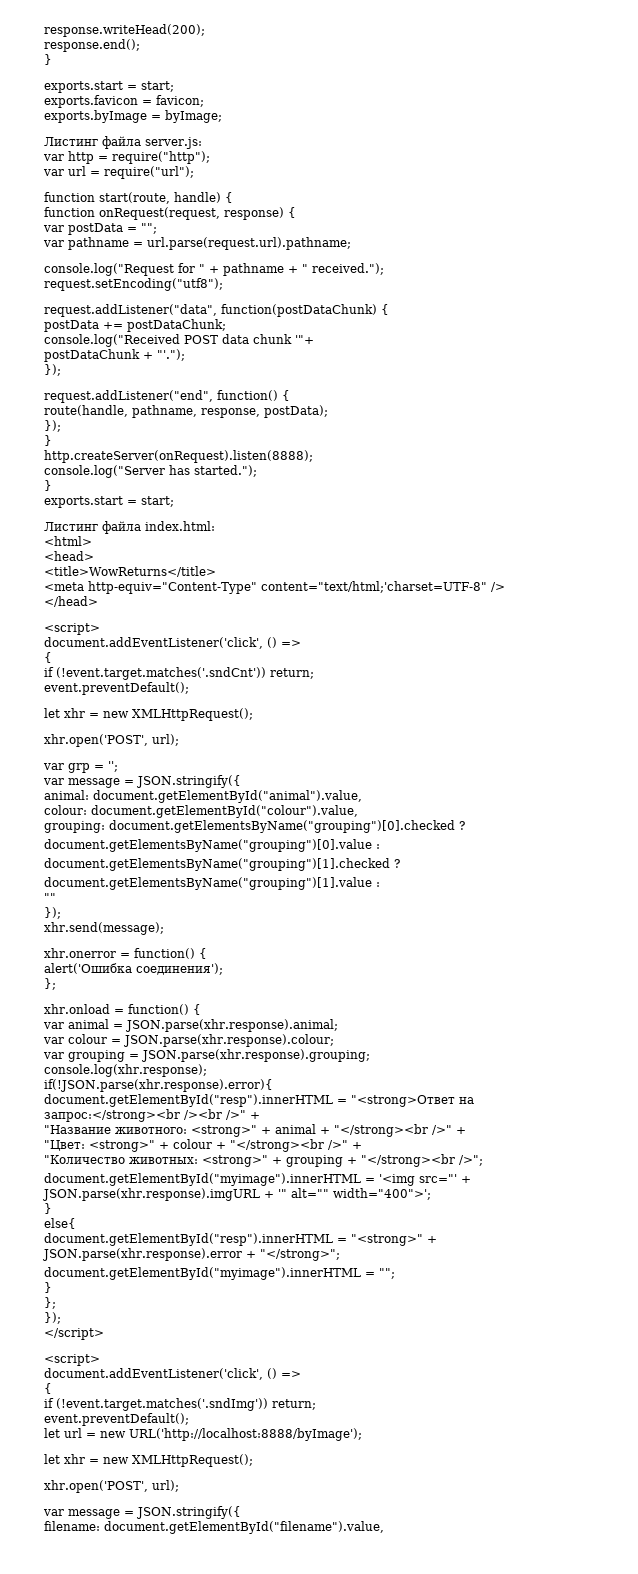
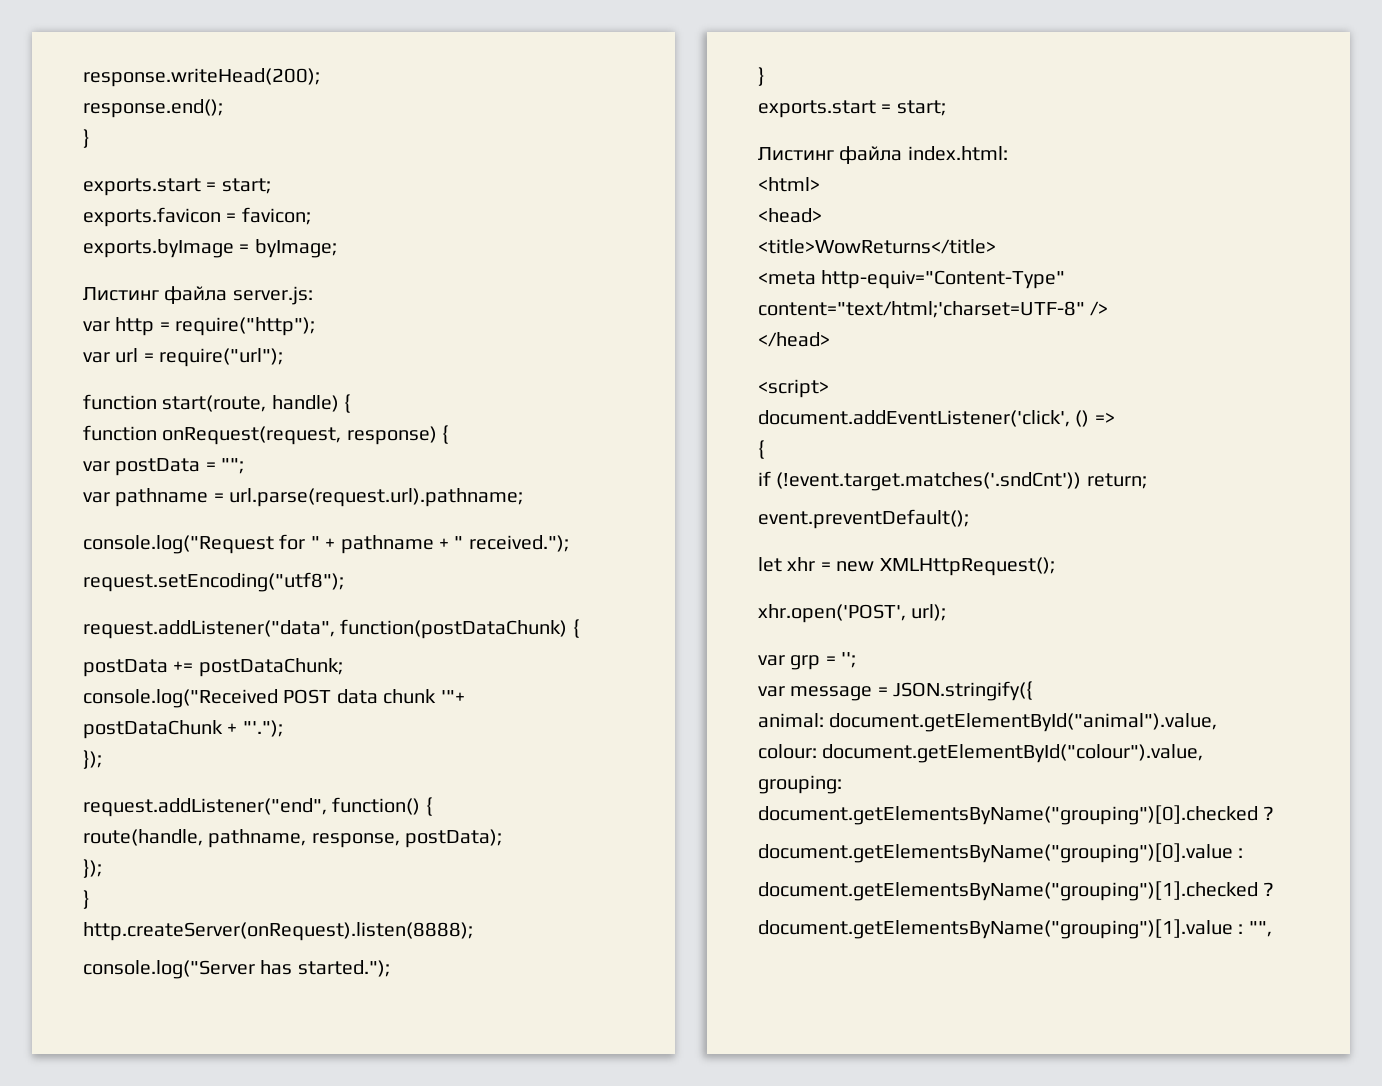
- document.getElementsByName("grouping")[1].value :
- ""
- });
- xhr.send(message);
- xhr.onerror = function() {
- alert('Ошибка соединения');
- };
- xhr.onload = function() {
- var animal = JSON.parse(xhr.response).animal;
- var colour = JSON.parse(xhr.response).colour;
- var grouping = JSON.parse(xhr.response).grouping;
- console.log(xhr.response);
- if(!JSON.parse(xhr.response).error){
- document.getElementById("resp").innerHTML = "<strong>Ответ на запрос:</strong><br /><br />" +
- "Название животного: <strong>" + animal + "</strong><br />" +
- "Цвет: <strong>" + colour + "</strong><br />" +
- "Количество животных: <strong>" + grouping + "</strong><br />";
- document.getElementById("myimage").innerHTML = '<img src="' + JSON.parse(xhr.response).imgURL + '" alt="" width="400">';
- }
- else{
- document.getElementById("resp").innerHTML = "<strong>" + JSON.parse(xhr.response).error + "</strong>";
- document.getElementById("myimage").innerHTML = "";
- }
- };
- });
- </script>
- <script>
- document.addEventListener('click', () =>
- {
- if (!event.target.matches('.sndImg')) return;
- event.preventDefault();
- let url = new URL('http://localhost:8888/byImage');
- let xhr = new XMLHttpRequest();
- xhr.open('POST', url);
- var message = JSON.stringify({
- filename: document.getElementById("filename").value,
+ document.getElementsByName("grouping")[1].value : "",

